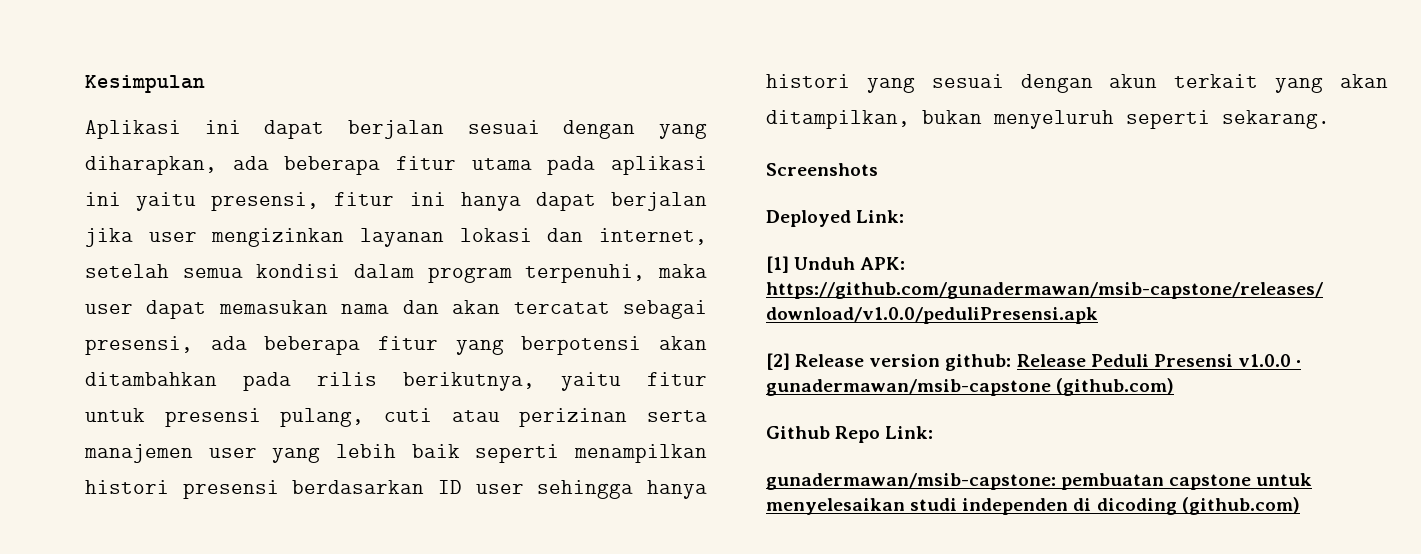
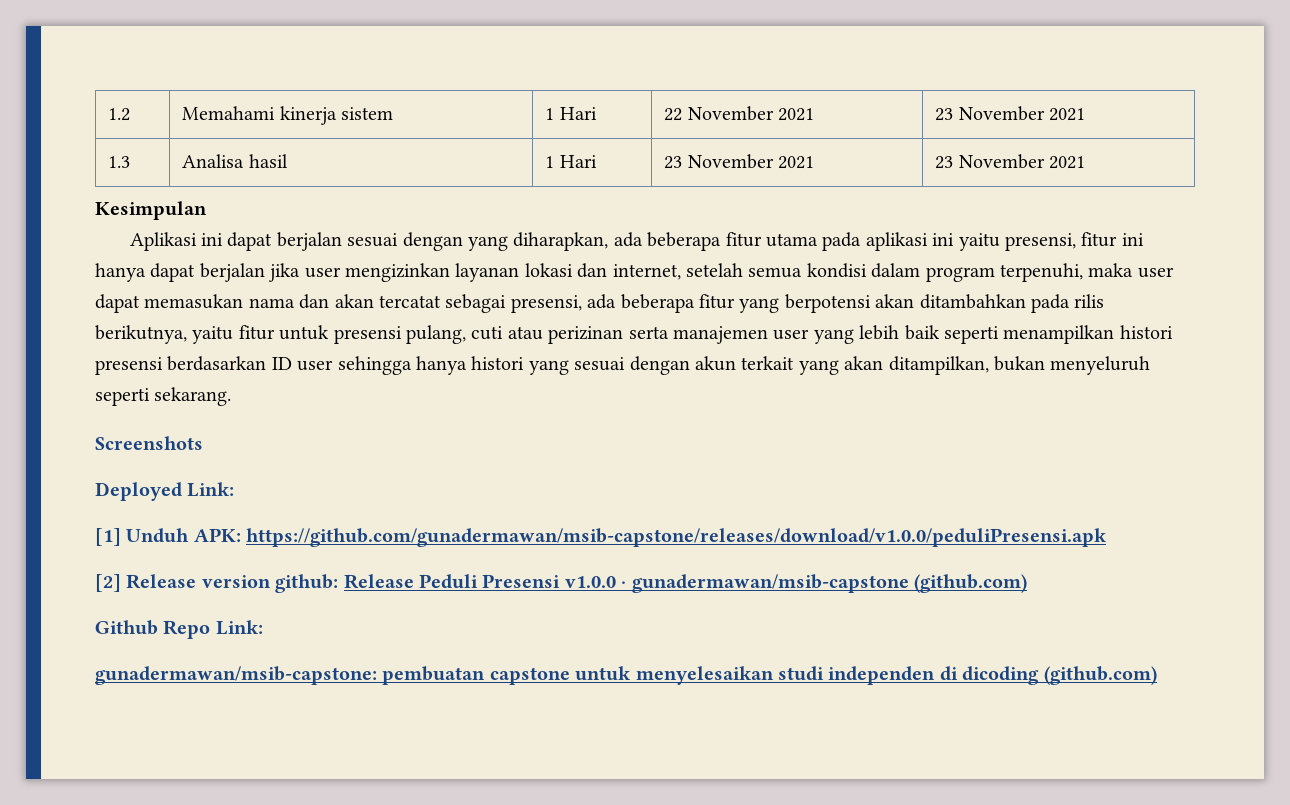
+ 1.2 | Memahami kinerja sistem | 1 Hari | 22 November 2021 | 23 November 2021
+ 1.3 | Analisa hasil | 1 Hari | 23 November 2021 | 23 November 2021

